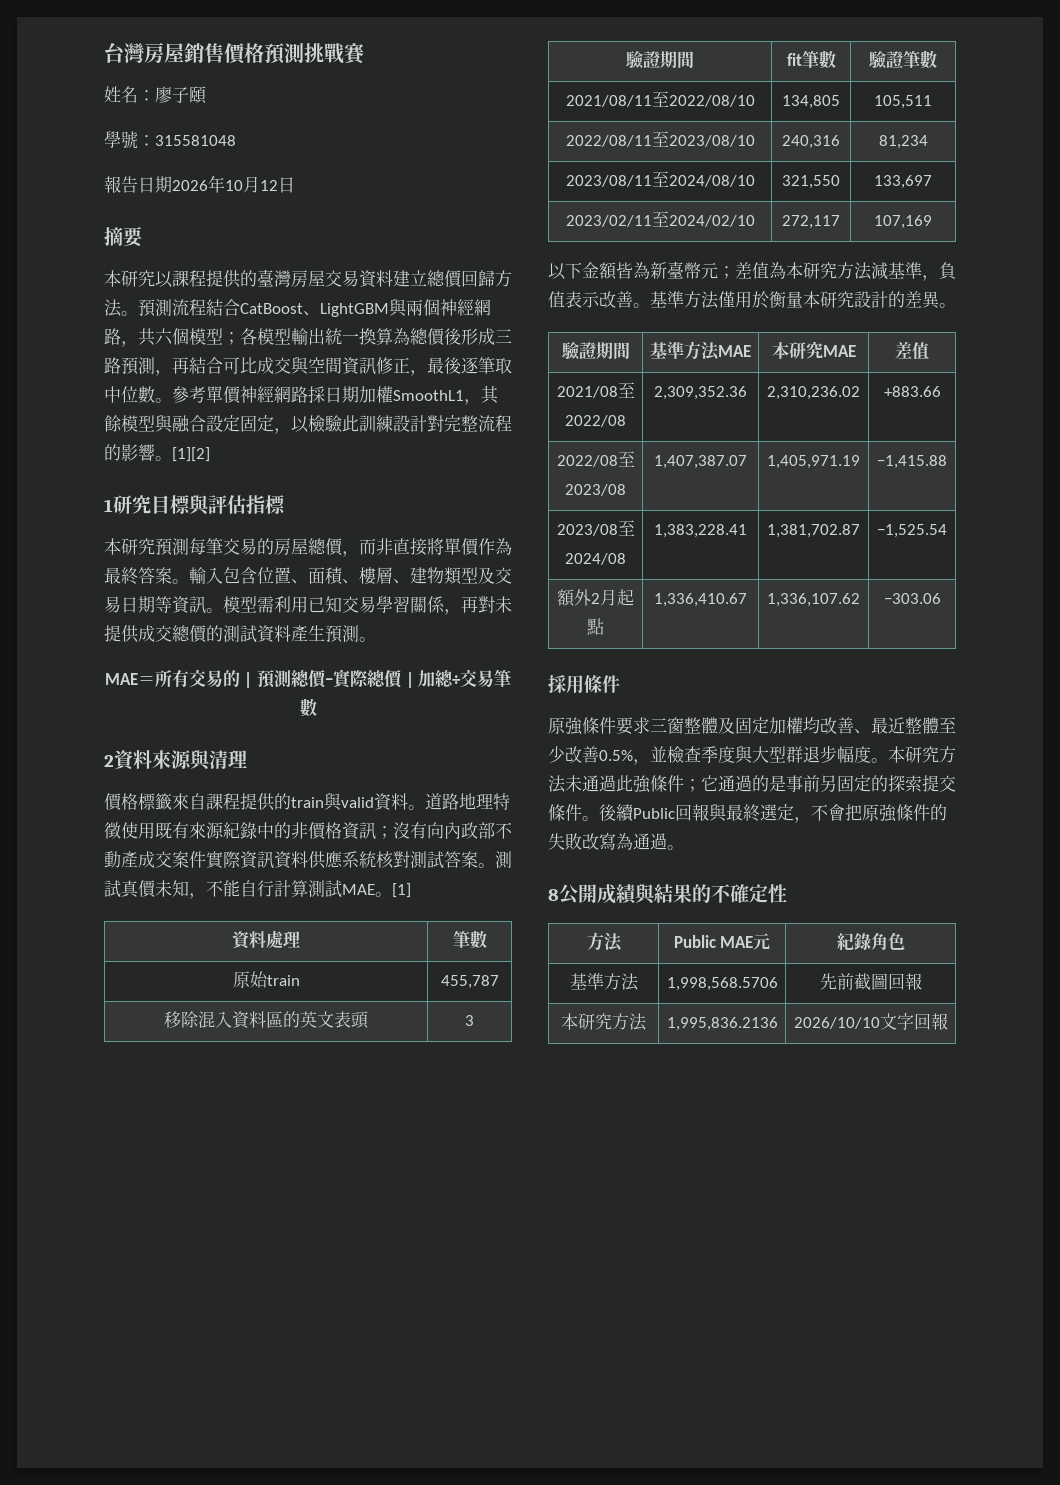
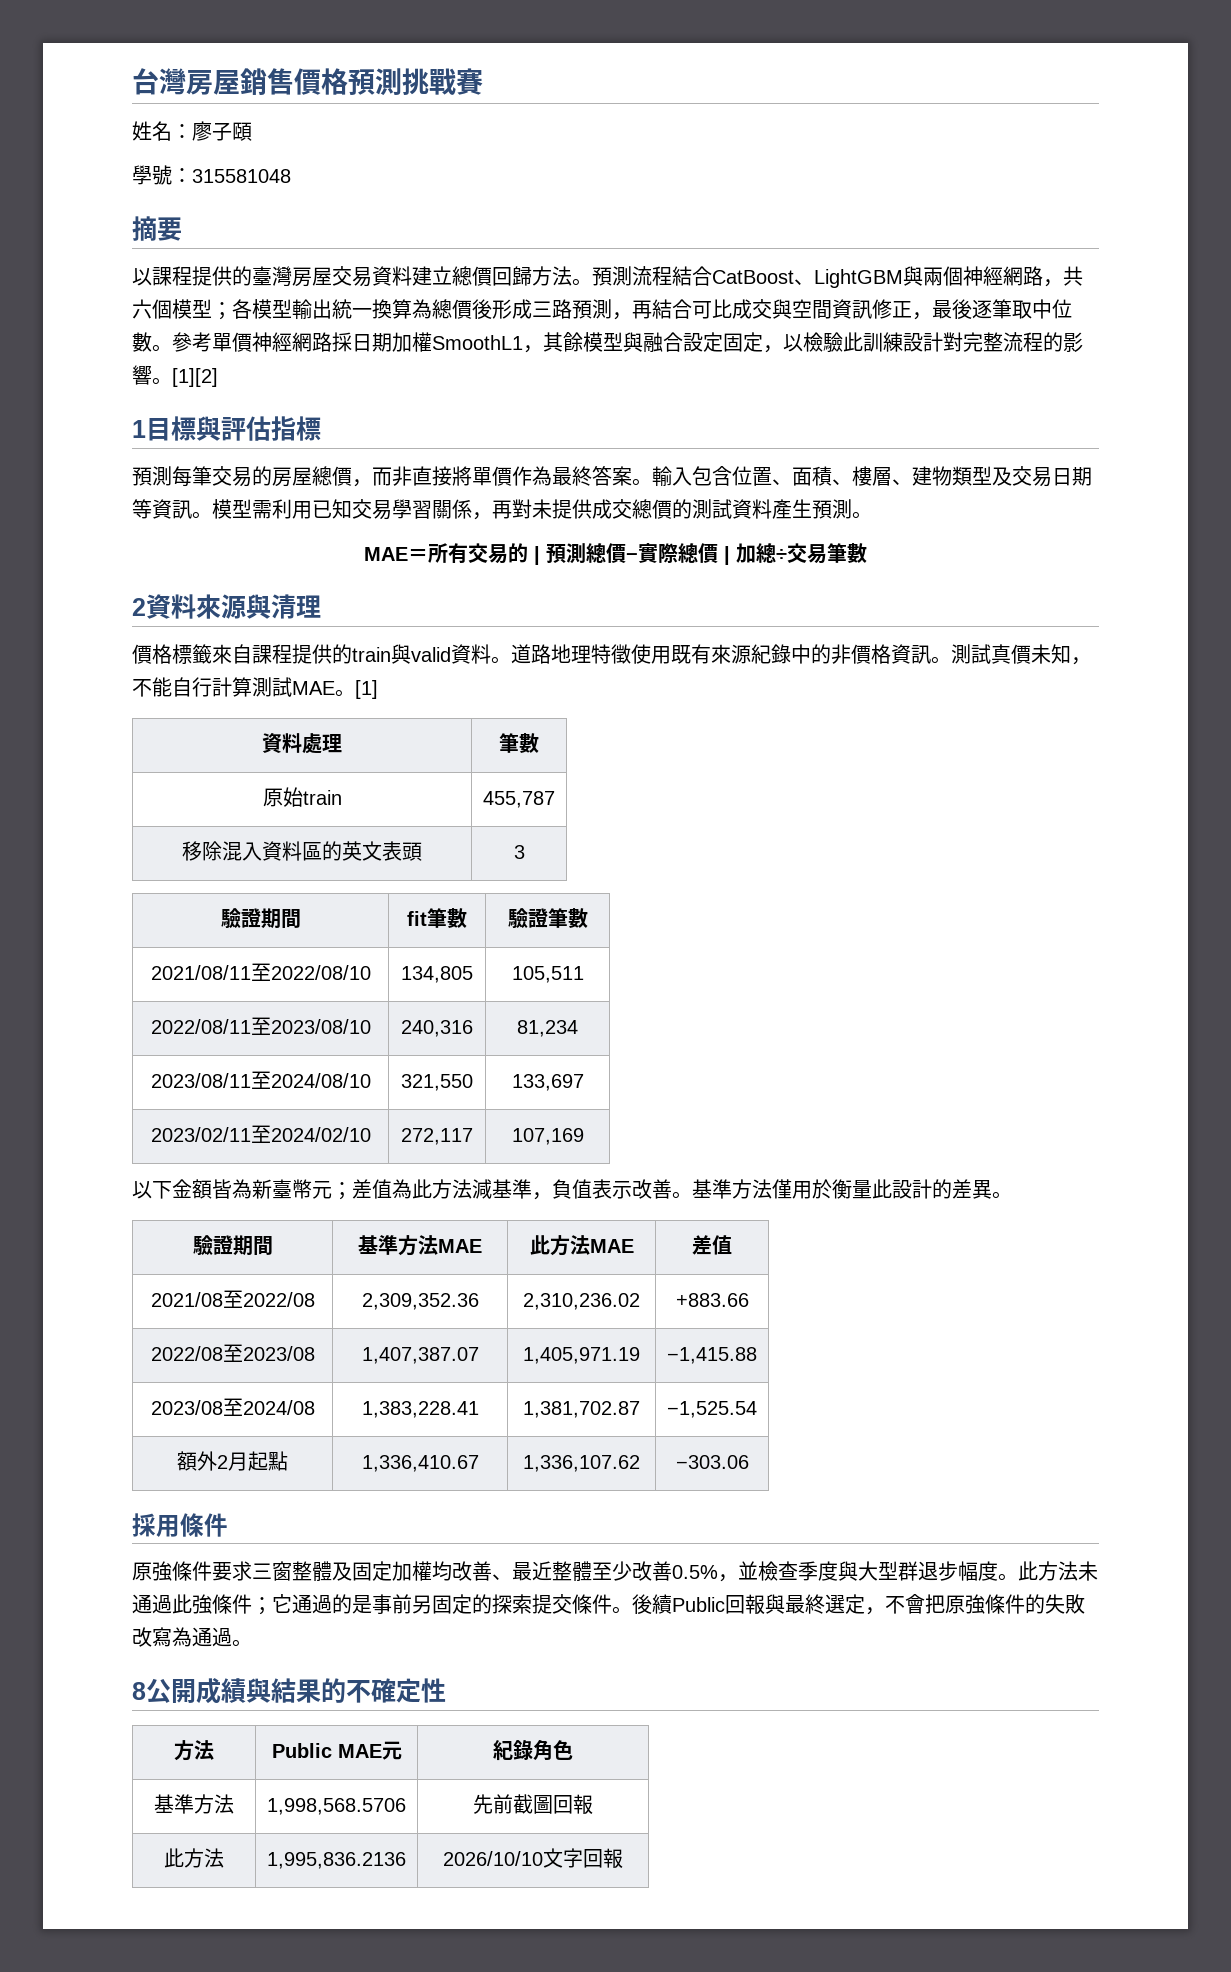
- 報告日期2026年10月12日
- 本研究以課程提供的臺灣房屋交易資料建立總價回歸方法。
+ 以課程提供的臺灣房屋交易資料建立總價回歸方法。
- 1研究目標與評估指標
+ 1目標與評估指標
- 本研究預測每筆交易的房屋總價，而非直接將單價作為最終答案。
+ 預測每筆交易的房屋總價，而非直接將單價作為最終答案。
- 道路地理特徵使用既有來源紀錄中的非價格資訊；沒有向內政部不動產成交案件實際資訊資料供應系統核對測試答案。
+ 道路地理特徵使用既有來源紀錄中的非價格資訊。
- 以下金額皆為新臺幣元；差值為本研究方法減基準，負值表示改善。
+ 以下金額皆為新臺幣元；差值為此方法減基準，負值表示改善。
- 基準方法僅用於衡量本研究設計的差異。
+ 基準方法僅用於衡量此設計的差異。
- 驗證期間 | 基準方法MAE | 本研究MAE | 差值
+ 驗證期間 | 基準方法MAE | 此方法MAE | 差值
- 本研究方法未通過此強條件；它通過的是事前另固定的探索提交條件。
+ 此方法未通過此強條件；它通過的是事前另固定的探索提交條件。
- 本研究方法 | 1,995,836.2136 | 2026/10/10文字回報
+ 此方法 | 1,995,836.2136 | 2026/10/10文字回報

